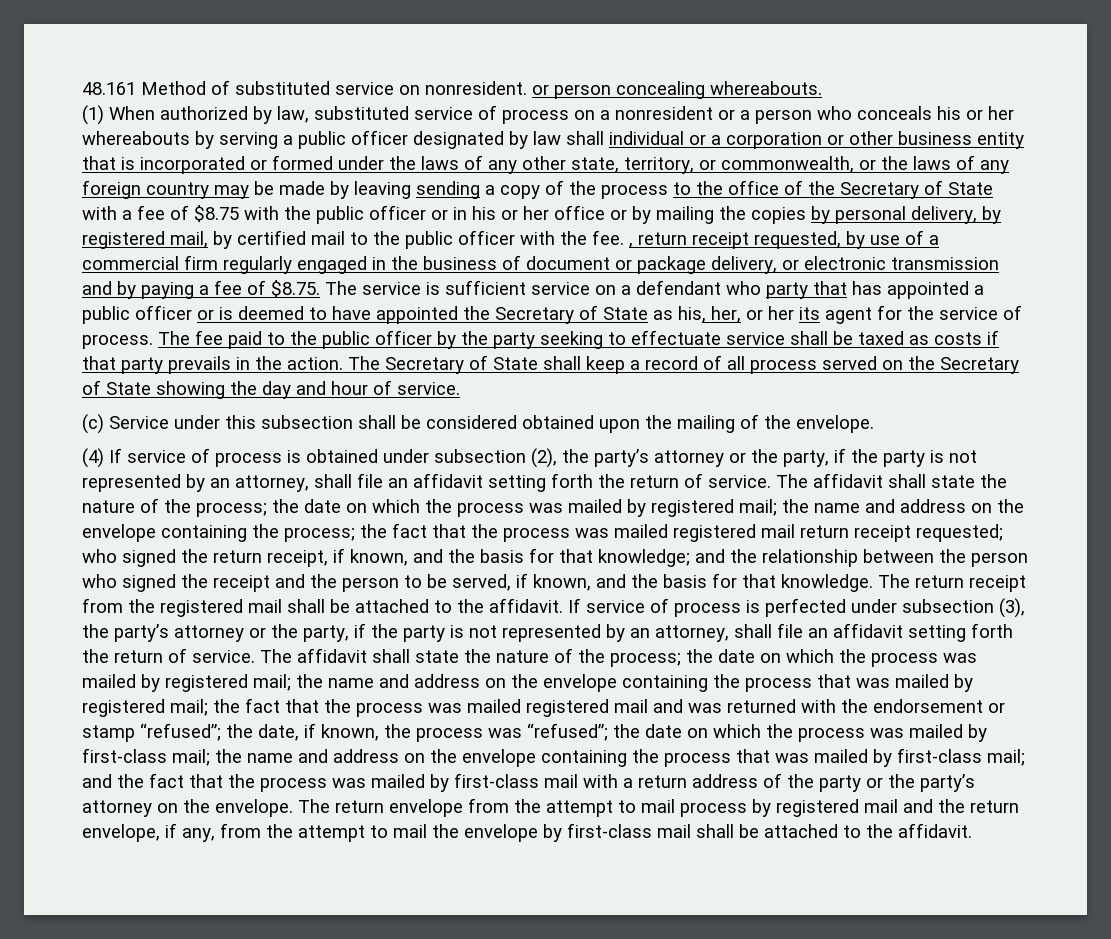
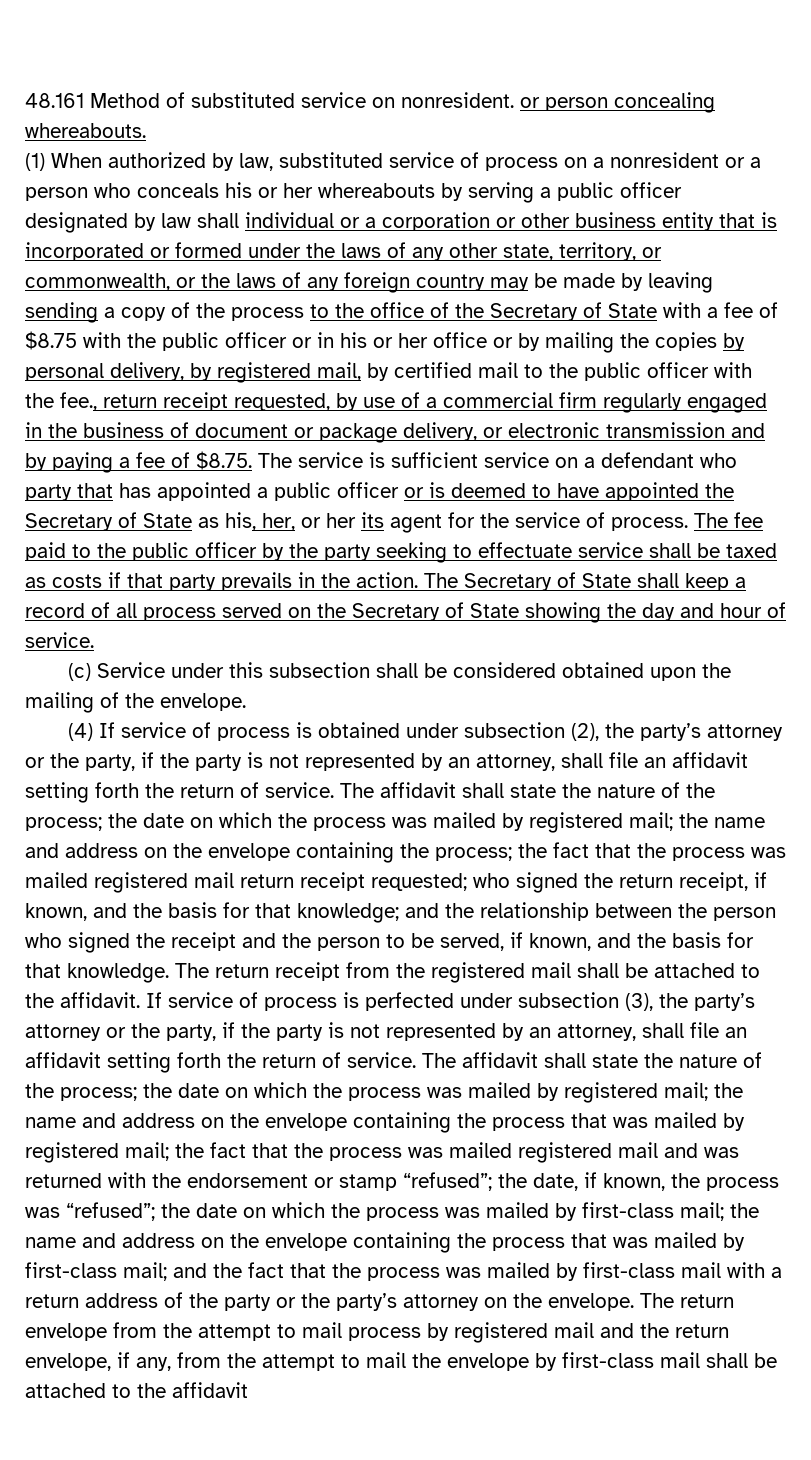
- (1) When authorized by law, substituted service of process on a nonresident or a person who conceals his or her whereabouts by serving a public officer designated by law shall individual or a corporation or other business entity that is incorporated or formed under the laws of any other state, territory, or commonwealth, or the laws of any foreign country may be made by leaving sending a copy of the process to the office of the Secretary of State with a fee of $8.75 with the public officer or in his or her office or by mailing the copies by personal delivery, by registered mail, by certified mail to the public officer with the fee. , return receipt requested, by use of a commercial firm regularly engaged in the business of document or package delivery, or electronic transmission and by paying a fee of $8.75. The service is sufficient service on a defendant who party that has appointed a public officer or is deemed to have appointed the Secretary of State as his, her, or her its agent for the service of process.
+ (1) When authorized by law, substituted service of process on a nonresident or a person who conceals his or her whereabouts by serving a public officer designated by law shall individual or a corporation or other business entity that is incorporated or formed under the laws of any other state, territory, or commonwealth, or the laws of any foreign country may be made by leaving sending a copy of the process to the office of the Secretary of State with a fee of $8.75 with the public officer or in his or her office or by mailing the copies by personal delivery, by registered mail, by certified mail to the public officer with the fee., return receipt requested, by use of a commercial firm regularly engaged in the business of document or package delivery, or electronic transmission and by paying a fee of $8.75. The service is sufficient service on a defendant who party that has appointed a public officer or is deemed to have appointed the Secretary of State as his, her, or her its agent for the service of process.
- The return envelope from the attempt to mail process by registered mail and the return envelope, if any, from the attempt to mail the envelope by first-class mail shall be attached to the affidavit.
+ The return envelope from the attempt to mail process by registered mail and the return envelope, if any, from the attempt to mail the envelope by first-class mail shall be attached to the affidavit

